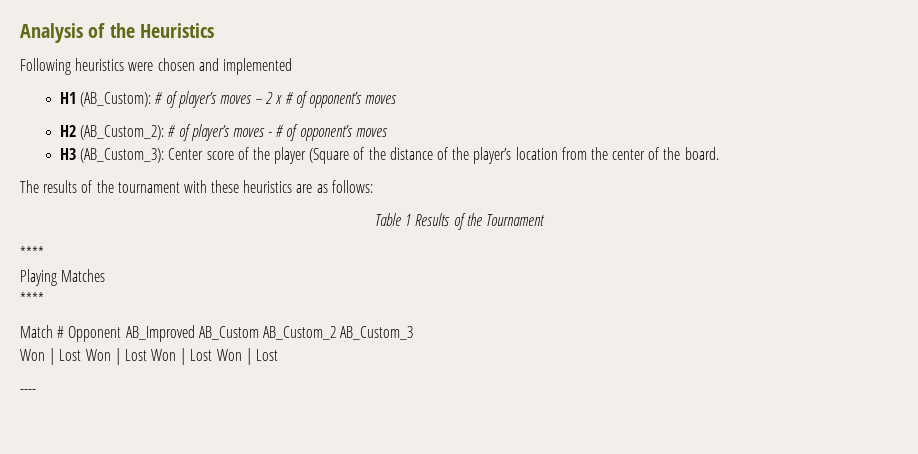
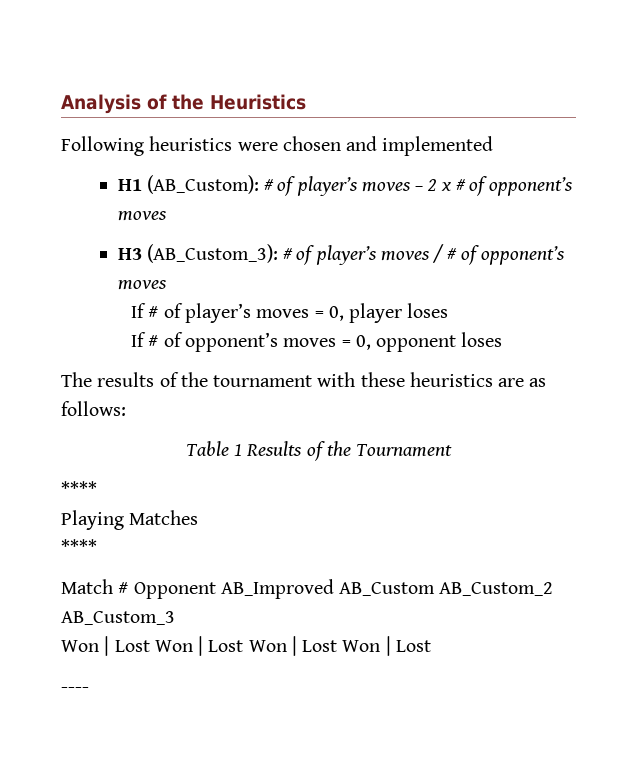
- H2 (AB_Custom_2): # of player’s moves - # of opponent’s moves
- H3 (AB_Custom_3): Center score of the player (Square of the distance of the player’s location from the center of the board.
+ H3 (AB_Custom_3): # of player’s moves / # of opponent’s moves
+ If # of player’s moves = 0, player loses
+ If # of opponent’s moves = 0, opponent loses

